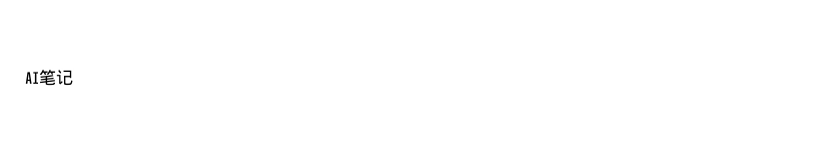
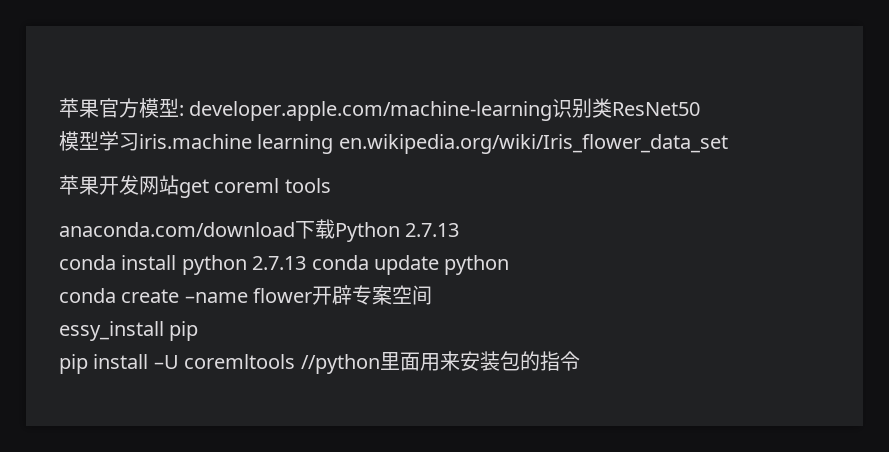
- AI笔记
+ 苹果官方模型: developer.apple.com/machine-learning识别类ResNet50
+ 模型学习iris.machine learning en.wikipedia.org/wiki/Iris_flower_data_set
+ 苹果开发网站get coreml tools
+ anaconda.com/download下载Python 2.7.13
+ conda install python 2.7.13 conda update python
+ conda create –name flower开辟专案空间
+ essy_install pip
+ pip install –U coremltools //python里面用来安装包的指令

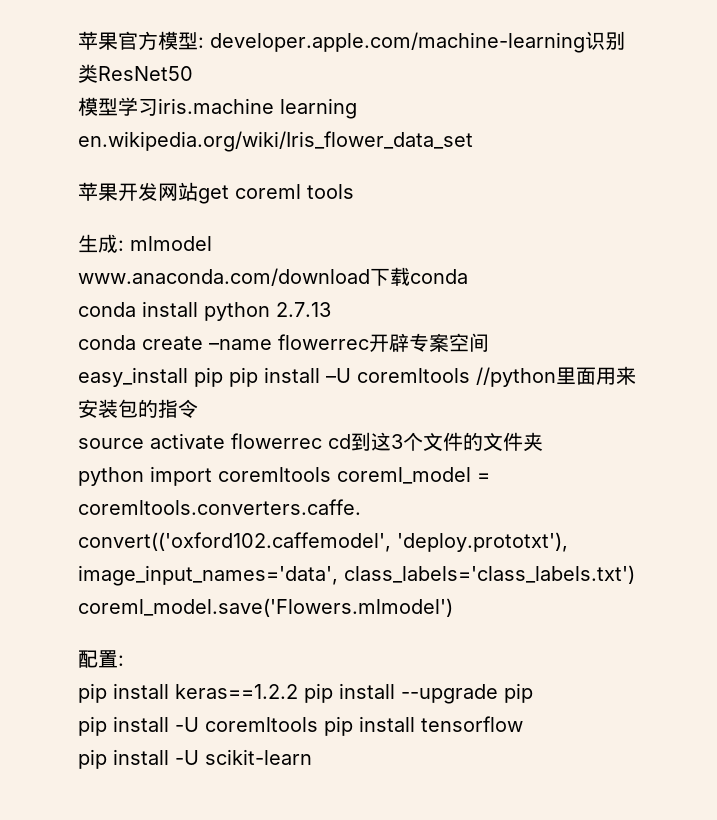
- anaconda.com/download下载Python 2.7.13
+ 生成: mlmodel
+ www.anaconda.com/download下载conda
- conda install python 2.7.13 conda update python
+ conda install python 2.7.13
- conda create –name flower开辟专案空间
+ conda create –name flowerrec开辟专案空间
- essy_install pip
- pip install –U coremltools //python里面用来安装包的指令
+ easy_install pip pip install –U coremltools //python里面用来安装包的指令
+ source activate flowerrec cd到这3个文件的文件夹
+ python import coremltools coreml_model = coremltools.converters.caffe. convert(('oxford102.caffemodel', 'deploy.prototxt'), image_input_names='data', class_labels='class_labels.txt') coreml_model.save('Flowers.mlmodel')
+ 配置:
+ pip install keras==1.2.2 pip install --upgrade pip
+ pip install -U coremltools pip install tensorflow
+ pip install -U scikit-learn

